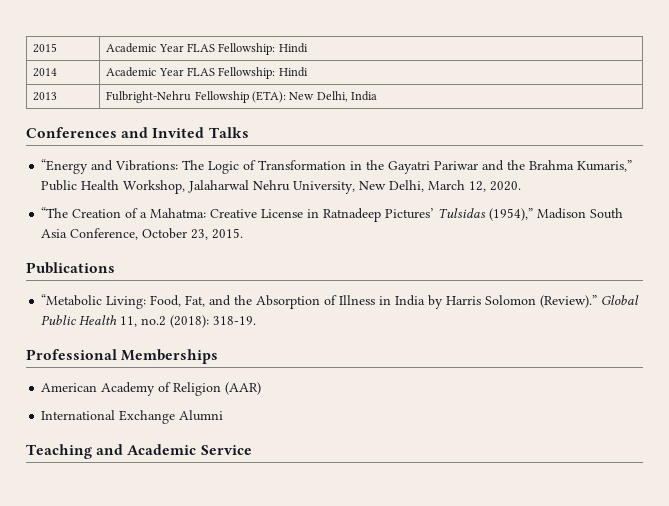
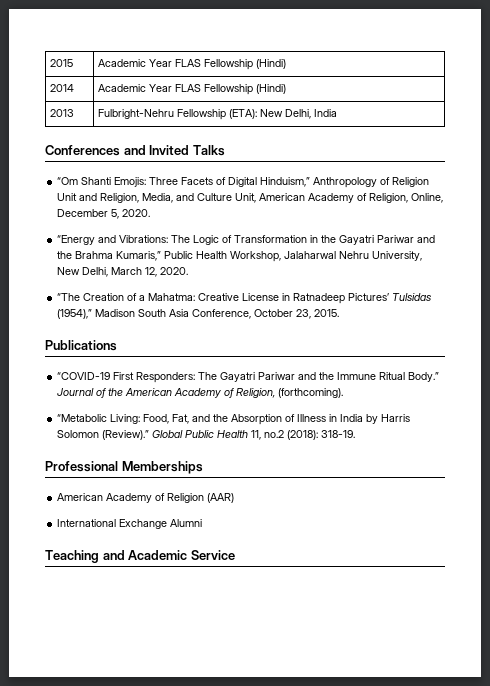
- 2015 | Academic Year FLAS Fellowship: Hindi
+ 2015 | Academic Year FLAS Fellowship (Hindi)
- 2014 | Academic Year FLAS Fellowship: Hindi
+ 2014 | Academic Year FLAS Fellowship (Hindi)
+ “Om Shanti Emojis: Three Facets of Digital Hinduism,” Anthropology of Religion Unit and Religion, Media, and Culture Unit, American Academy of Religion, Online, December 5, 2020.
+ “COVID-19 First Responders: The Gayatri Pariwar and the Immune Ritual Body.” Journal of the American Academy of Religion, (forthcoming).

